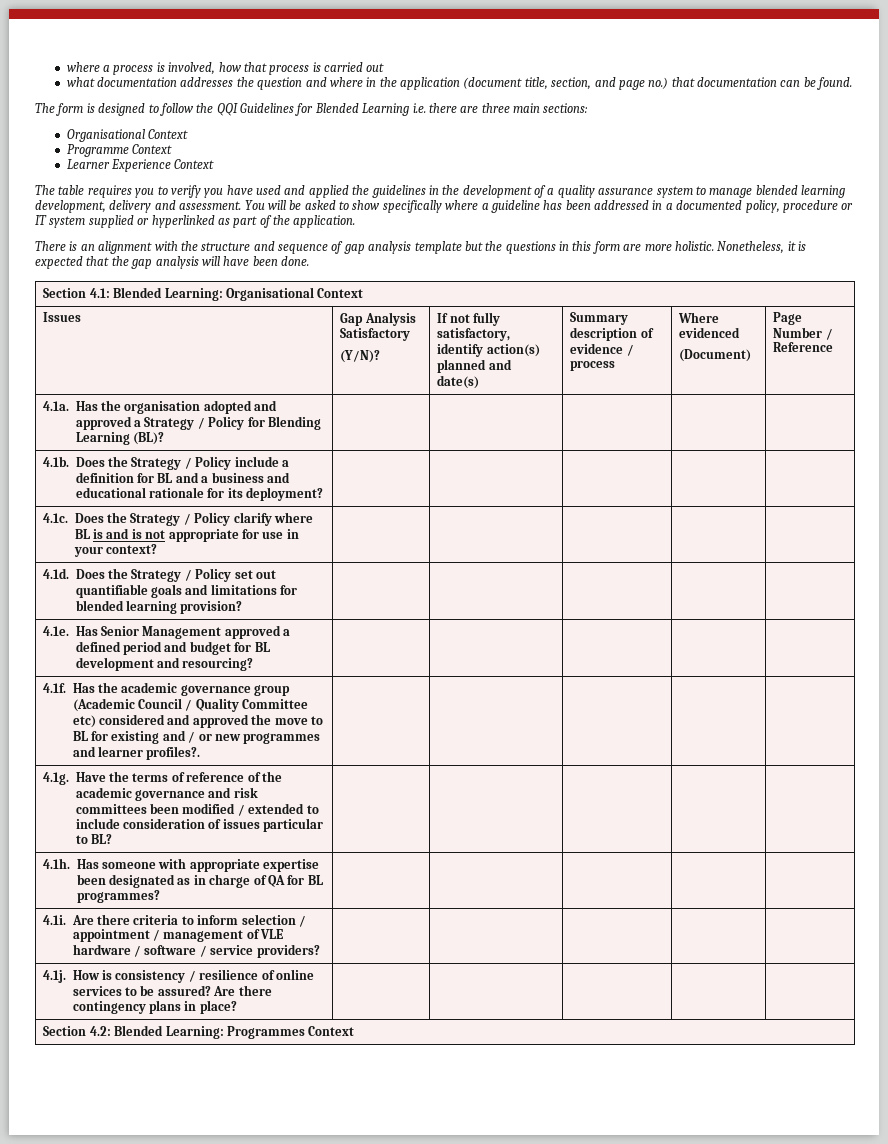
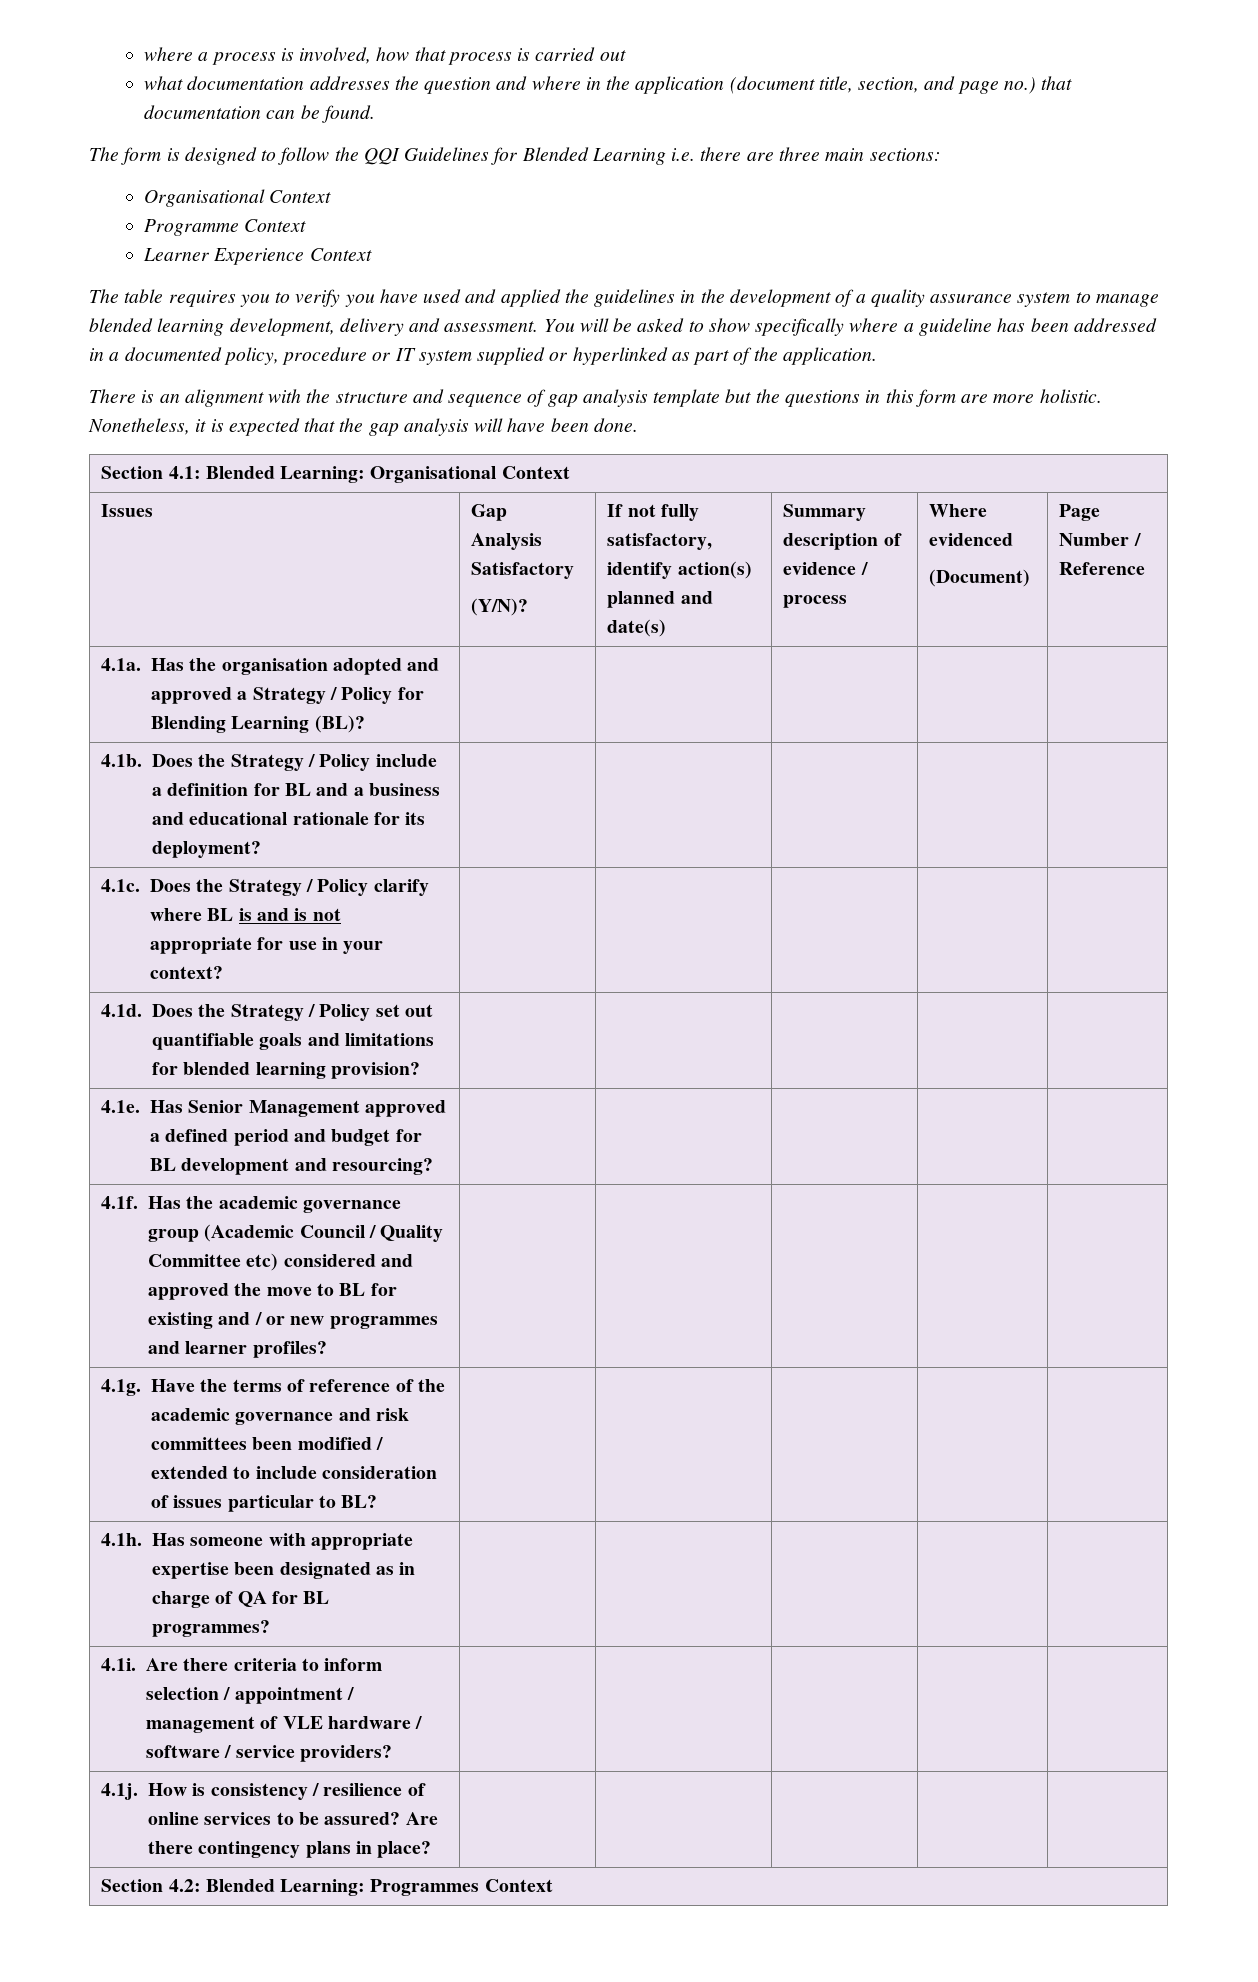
- 4.1f. Has the academic governance group (Academic Council / Quality Committee etc) considered and approved the move to BL for existing and / or new programmes and learner profiles?. | | | | |
+ 4.1f. Has the academic governance group (Academic Council / Quality Committee etc) considered and approved the move to BL for existing and / or new programmes and learner profiles? | | | | |

